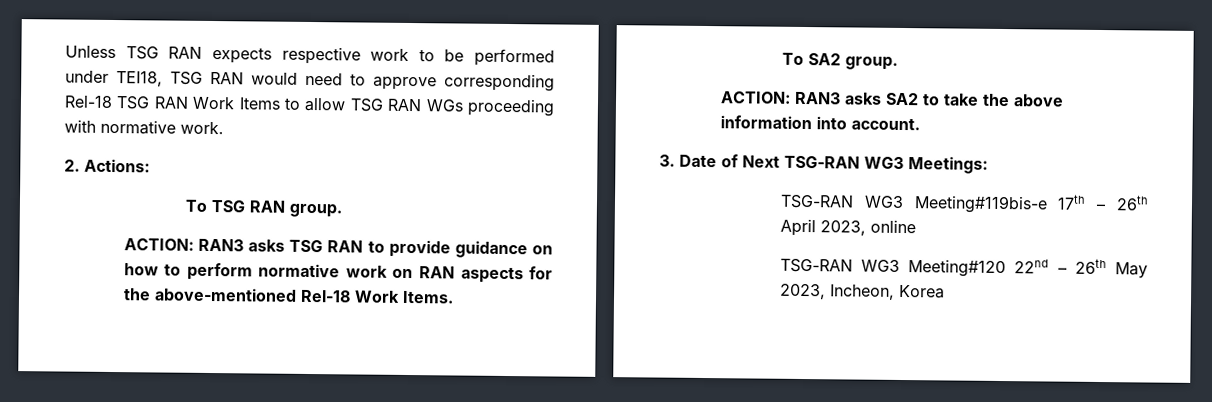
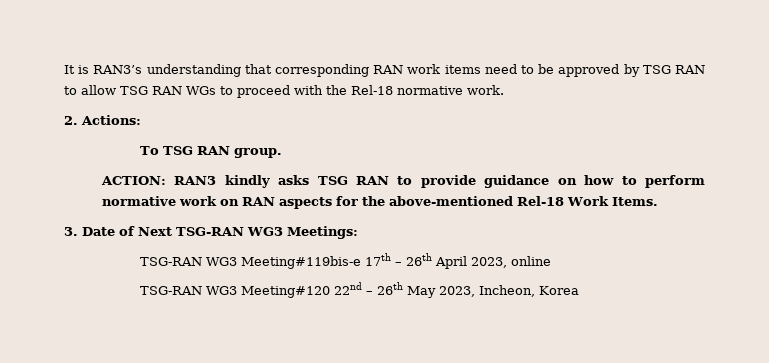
- Unless TSG RAN expects respective work to be performed under TEI18, TSG RAN would need to approve corresponding Rel-18 TSG RAN Work Items to allow TSG RAN WGs proceeding with normative work.
+ It is RAN3’s understanding that corresponding RAN work items need to be approved by TSG RAN to allow TSG RAN WGs to proceed with the Rel-18 normative work.
- ACTION: RAN3 asks TSG RAN to provide guidance on how to perform normative work on RAN aspects for the above-mentioned Rel-18 Work Items.
+ ACTION: RAN3 kindly asks TSG RAN to provide guidance on how to perform normative work on RAN aspects for the above-mentioned Rel-18 Work Items.
- To SA2 group.
- ACTION: RAN3 asks SA2 to take the above information into account.

